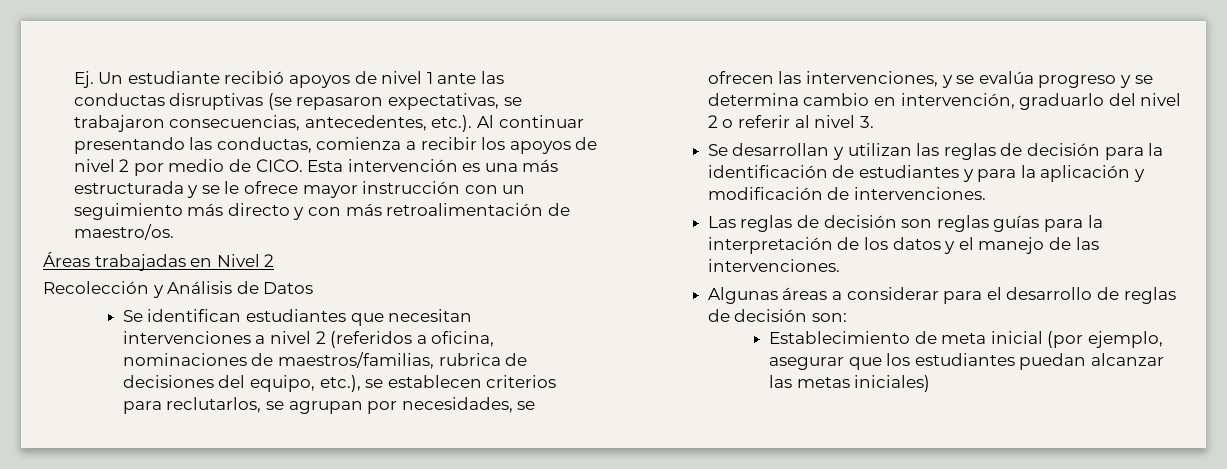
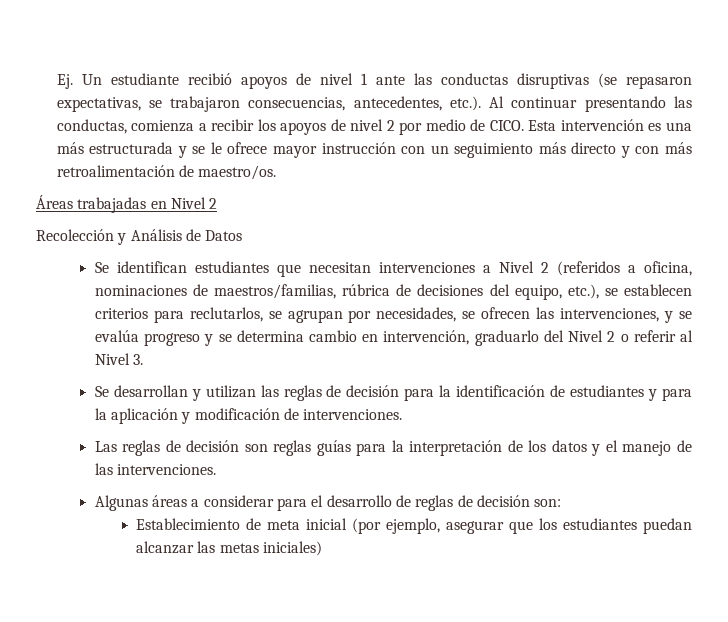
- Se identifican estudiantes que necesitan intervenciones a nivel 2 (referidos a oficina, nominaciones de maestros/familias, rubrica de decisiones del equipo, etc.), se establecen criterios para reclutarlos, se agrupan por necesidades, se ofrecen las intervenciones, y se evalúa progreso y se determina cambio en intervención, graduarlo del nivel 2 o referir al nivel 3.
+ Se identifican estudiantes que necesitan intervenciones a Nivel 2 (referidos a oficina, nominaciones de maestros/familias, rúbrica de decisiones del equipo, etc.), se establecen criterios para reclutarlos, se agrupan por necesidades, se ofrecen las intervenciones, y se evalúa progreso y se determina cambio en intervención, graduarlo del Nivel 2 o referir al Nivel 3.

